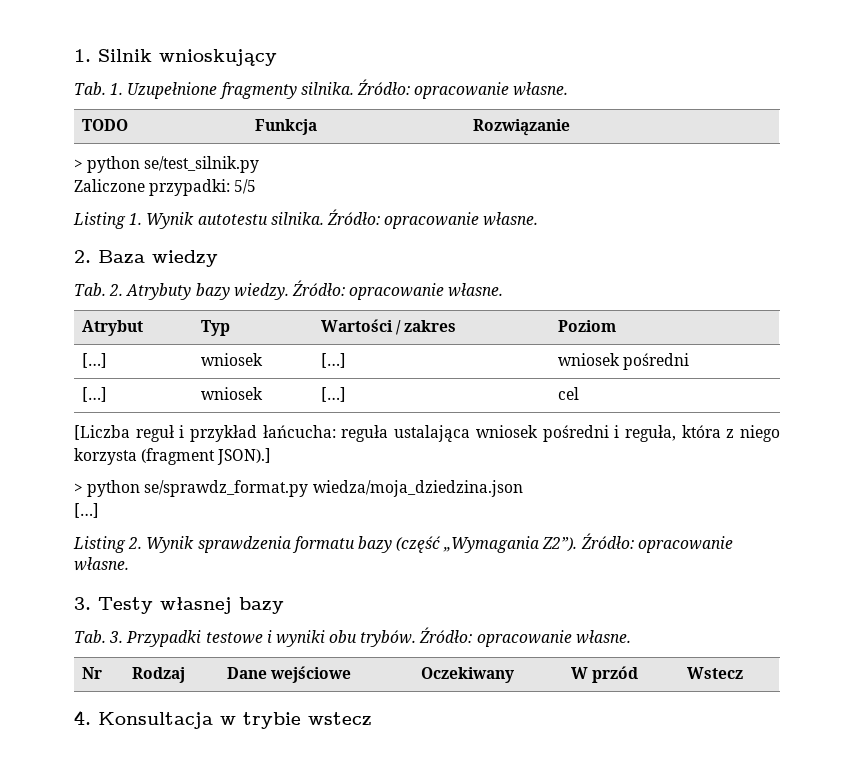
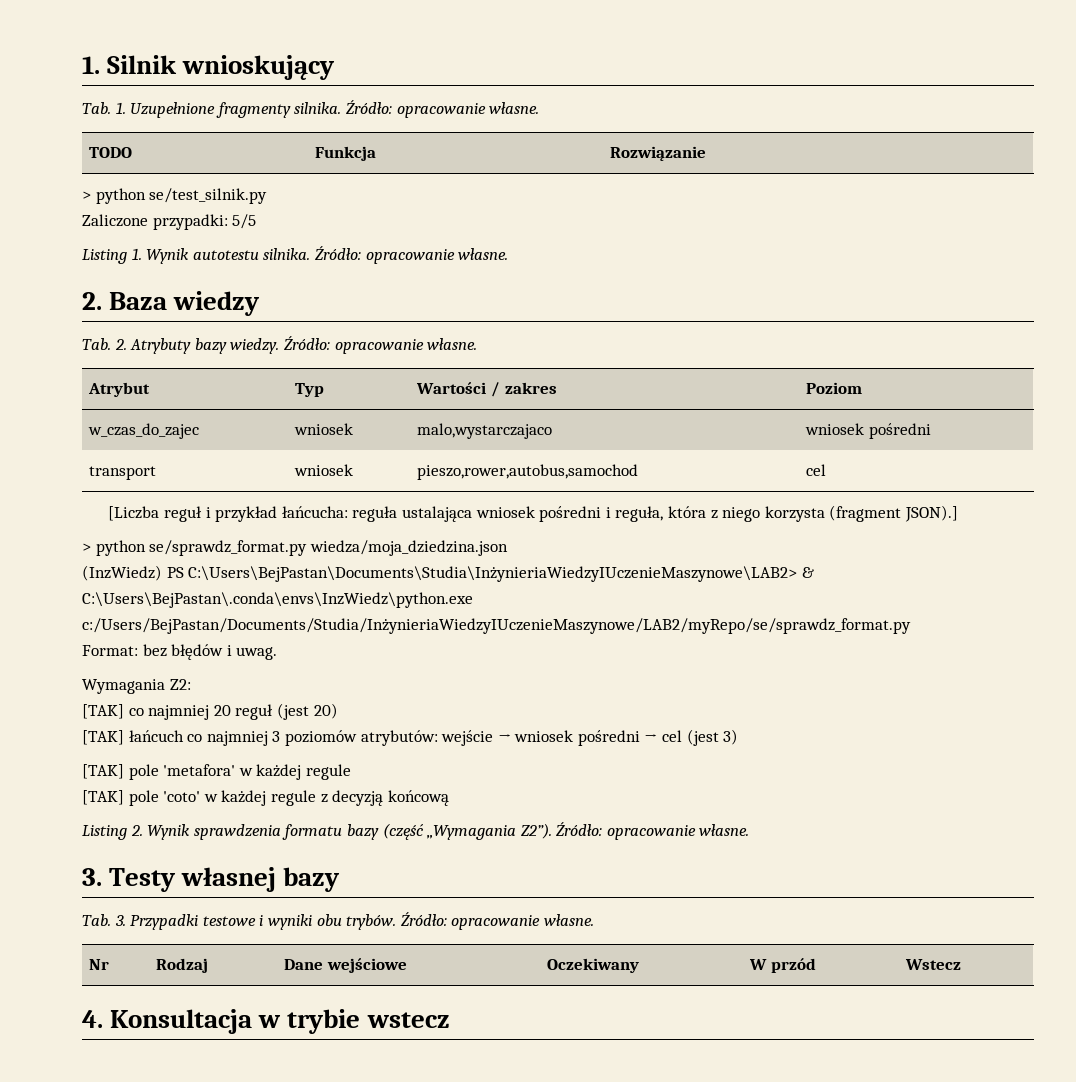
- […] | wniosek | […] | wniosek pośredni
+ w_czas_do_zajec | wniosek | malo,wystarczajaco | wniosek pośredni
- […] | wniosek | […] | cel
+ transport | wniosek | pieszo,rower,autobus,samochod | cel
  > python se/sprawdz_format.py wiedza/moja_dziedzina.json
- […]
+ (InzWiedz) PS C:\Users\BejPastan\Documents\Studia\InżynieriaWiedzyIUczenieMaszynowe\LAB2> & C:\Users\BejPastan\.conda\envs\InzWiedz\python.exe c:/Users/BejPastan/Documents/Studia/InżynieriaWiedzyIUczenieMaszynowe/LAB2/myRepo/se/sprawdz_format.py
+ Format: bez błędów i uwag.
+ Wymagania Z2:
+ [TAK] co najmniej 20 reguł (jest 20)
+ [TAK] łańcuch co najmniej 3 poziomów atrybutów: wejście → wniosek pośredni → cel (jest 3)
+ [TAK] pole 'metafora' w każdej regule
+ [TAK] pole 'coto' w każdej regule z decyzją końcową

